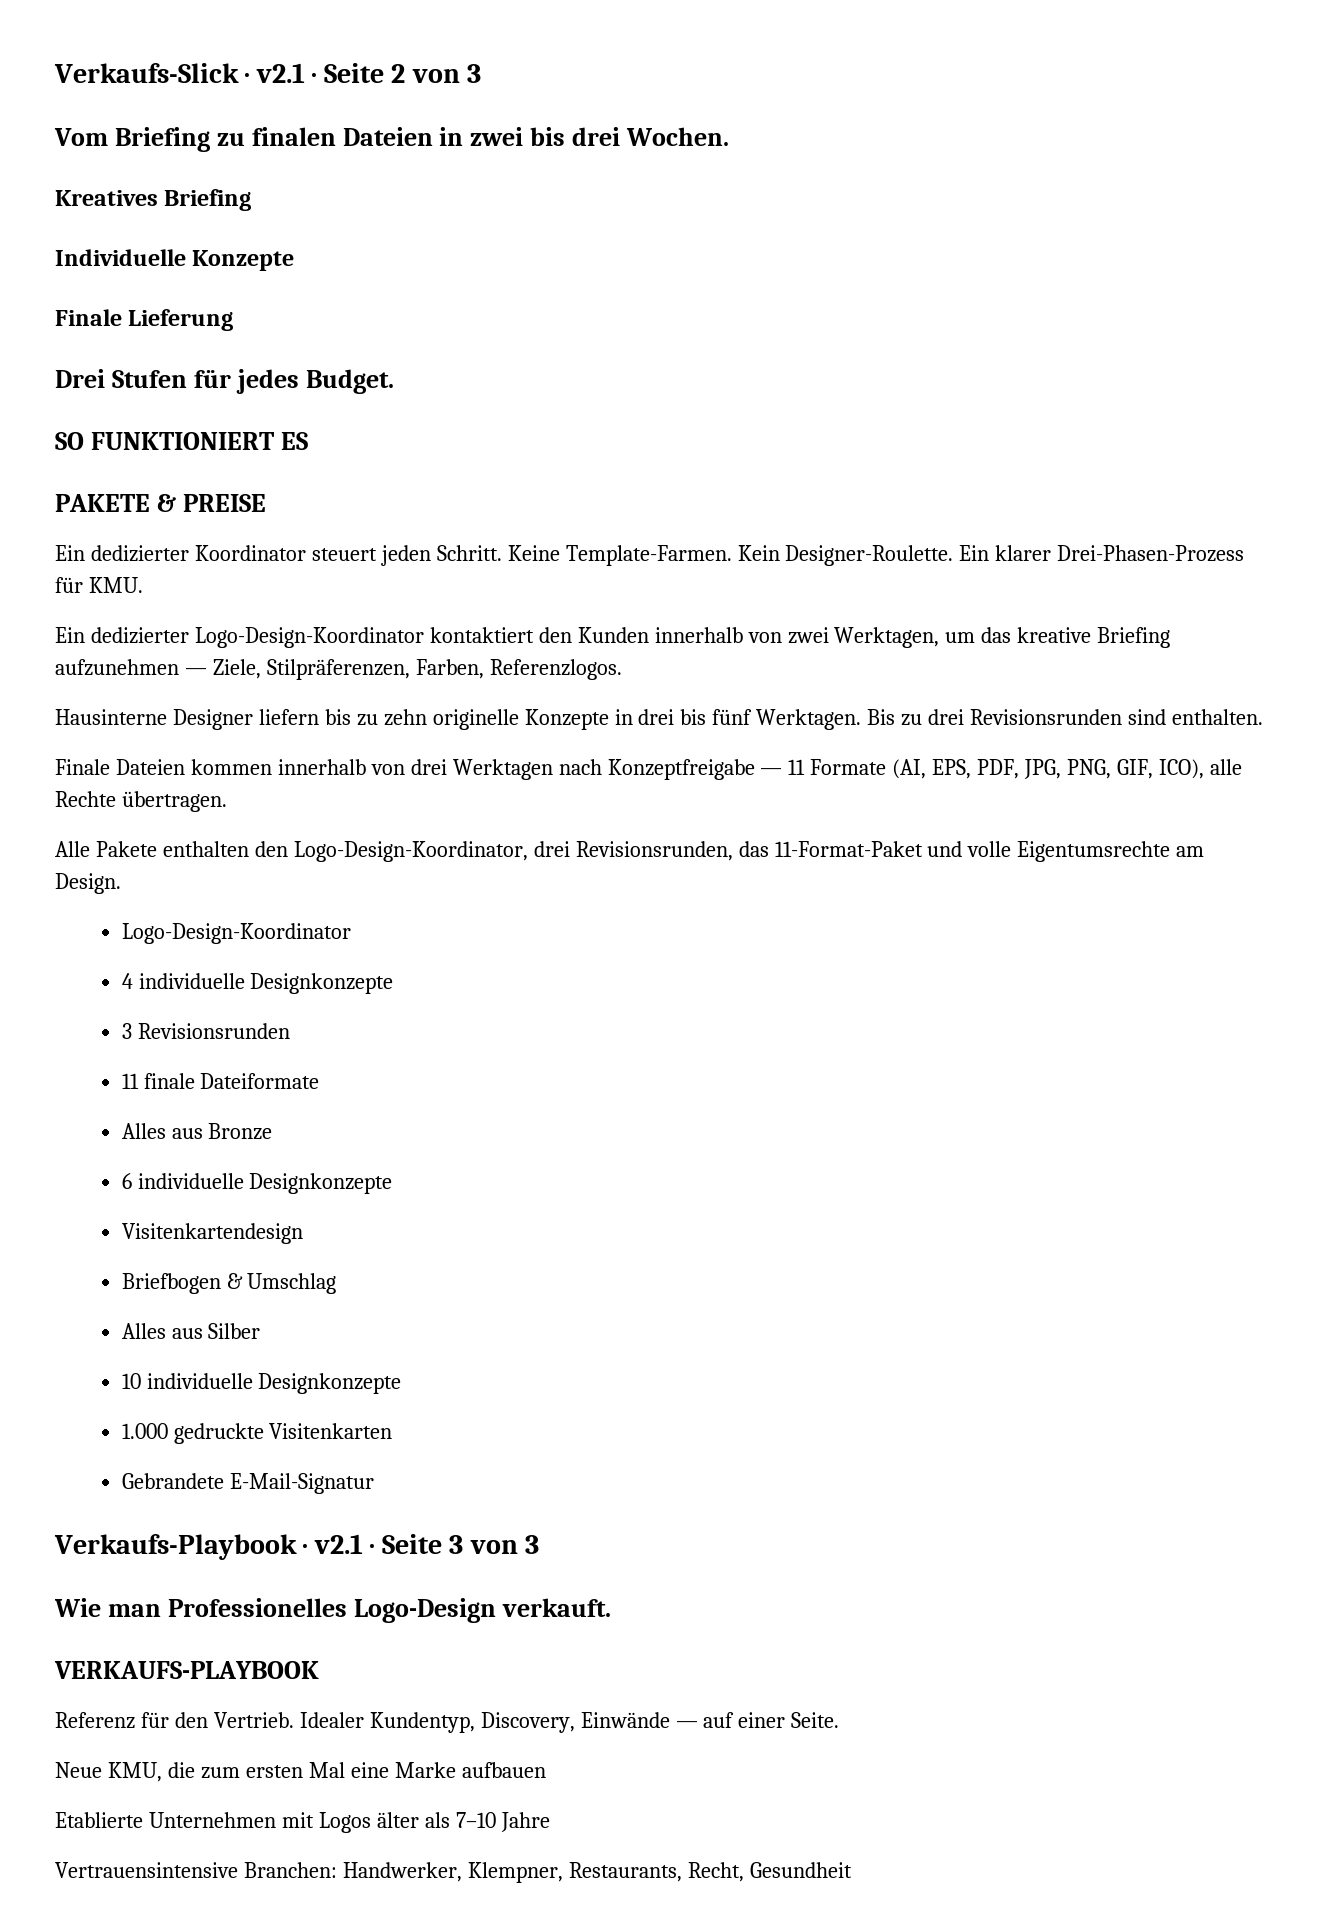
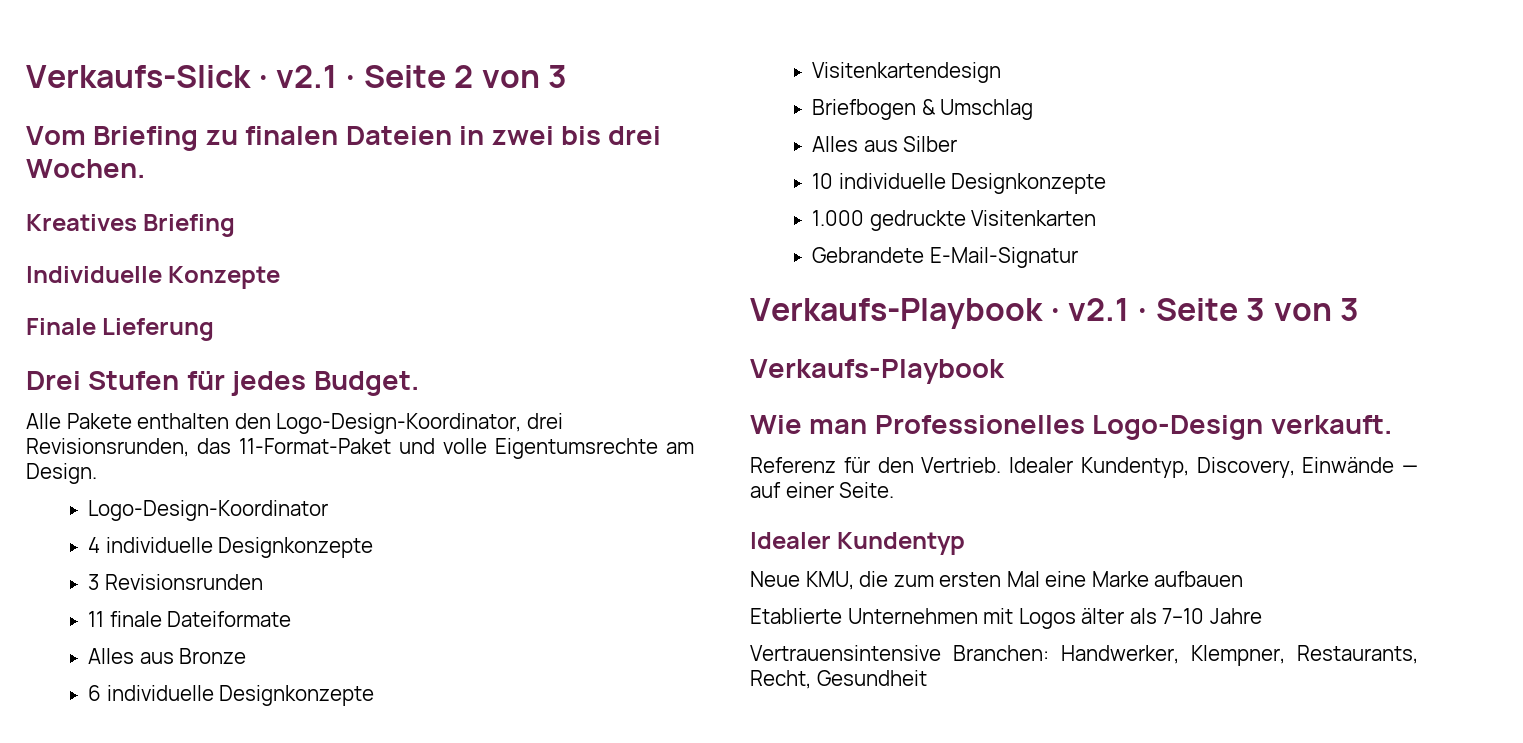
- SO FUNKTIONIERT ES
- PAKETE & PREISE
- Ein dedizierter Koordinator steuert jeden Schritt. Keine Template-Farmen. Kein Designer-Roulette. Ein klarer Drei-Phasen-Prozess für KMU.
- Ein dedizierter Logo-Design-Koordinator kontaktiert den Kunden innerhalb von zwei Werktagen, um das kreative Briefing aufzunehmen — Ziele, Stilpräferenzen, Farben, Referenzlogos.
- Hausinterne Designer liefern bis zu zehn originelle Konzepte in drei bis fünf Werktagen. Bis zu drei Revisionsrunden sind enthalten.
- Finale Dateien kommen innerhalb von drei Werktagen nach Konzeptfreigabe — 11 Formate (AI, EPS, PDF, JPG, PNG, GIF, ICO), alle Rechte übertragen.
  Verkaufs-Playbook · v2.1 · Seite 3 von 3
+ Verkaufs-Playbook
- VERKAUFS-PLAYBOOK
+ Idealer Kundentyp

